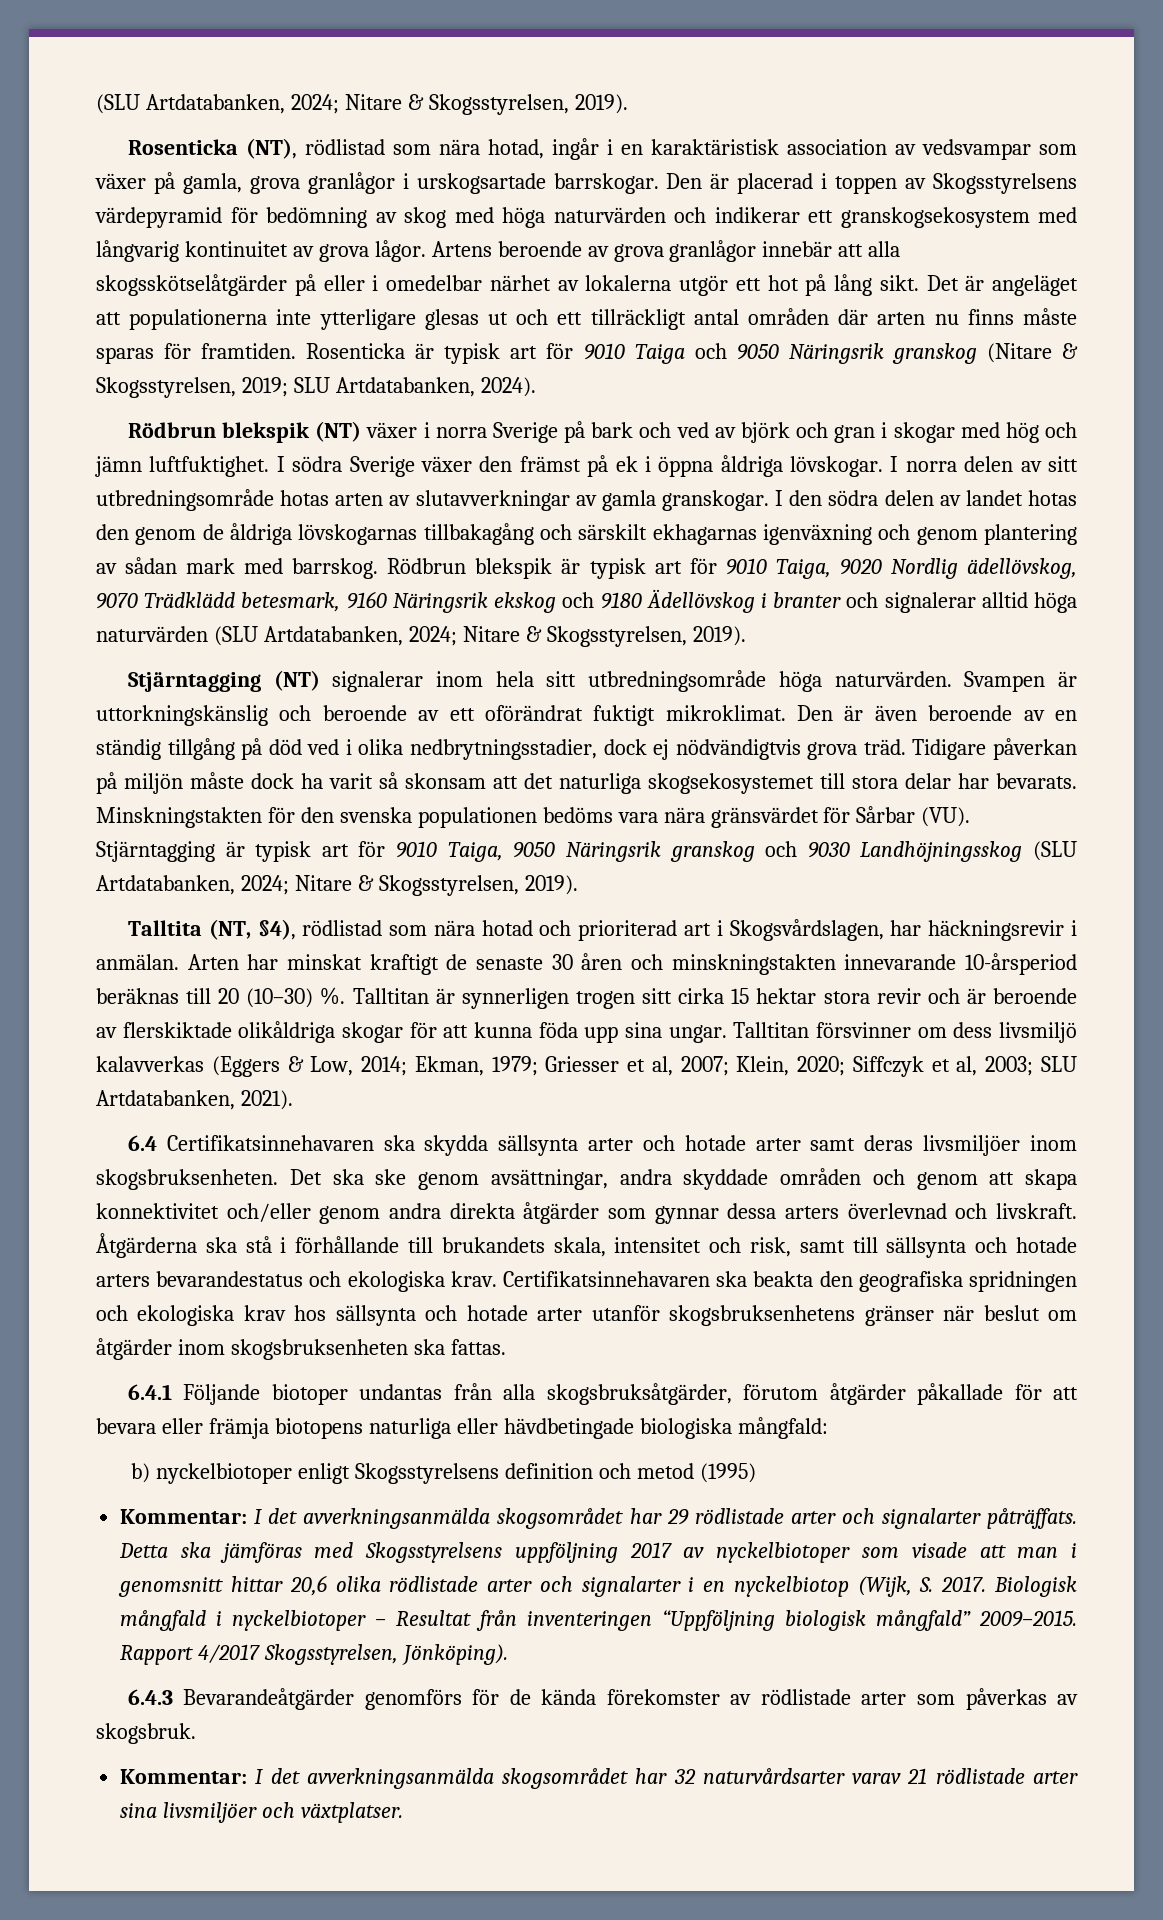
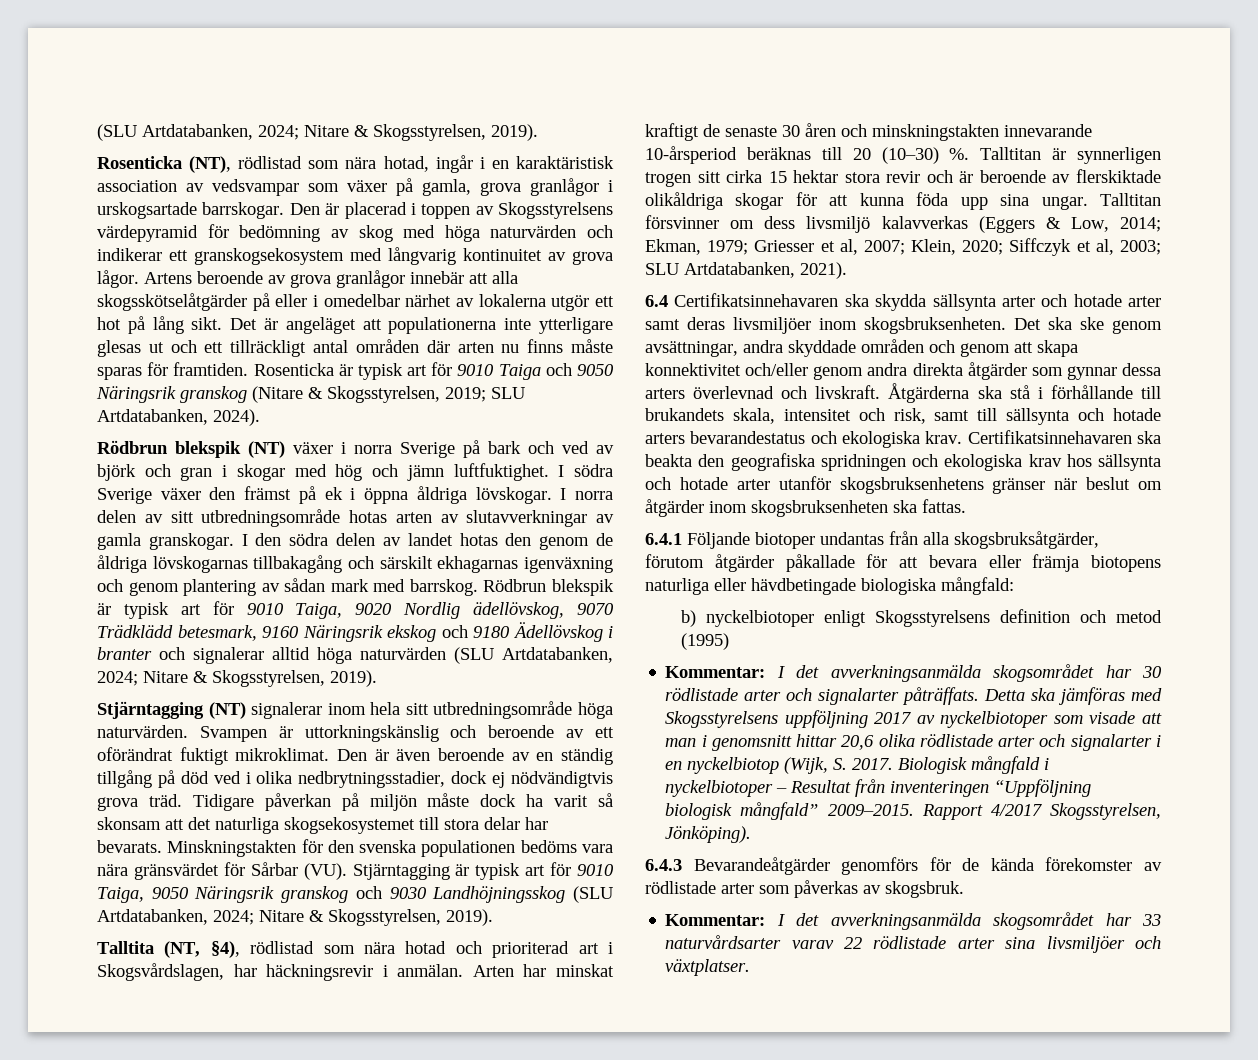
- Kommentar: I det avverkningsanmälda skogsområdet har 29 rödlistade arter och signalarter påträffats.
+ Kommentar: I det avverkningsanmälda skogsområdet har 30 rödlistade arter och signalarter påträffats.
- Kommentar: I det avverkningsanmälda skogsområdet har 32 naturvårdsarter varav 21 rödlistade arter sina livsmiljöer och växtplatser.
+ Kommentar: I det avverkningsanmälda skogsområdet har 33 naturvårdsarter varav 22 rödlistade arter sina livsmiljöer och växtplatser.

